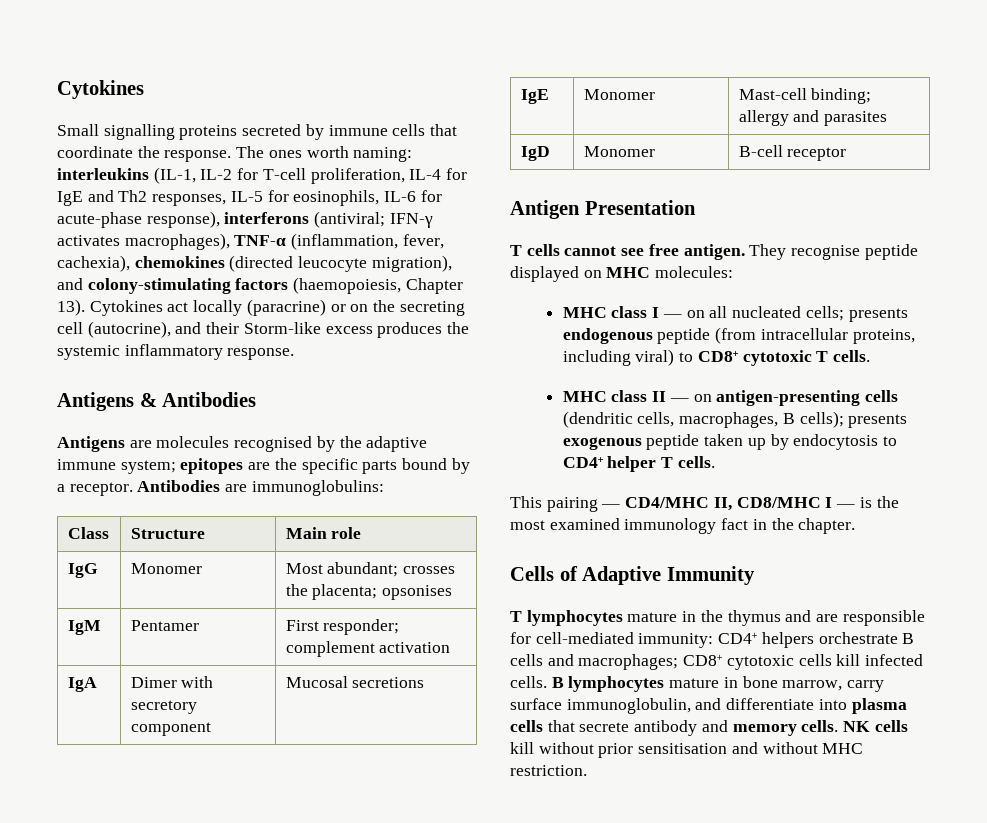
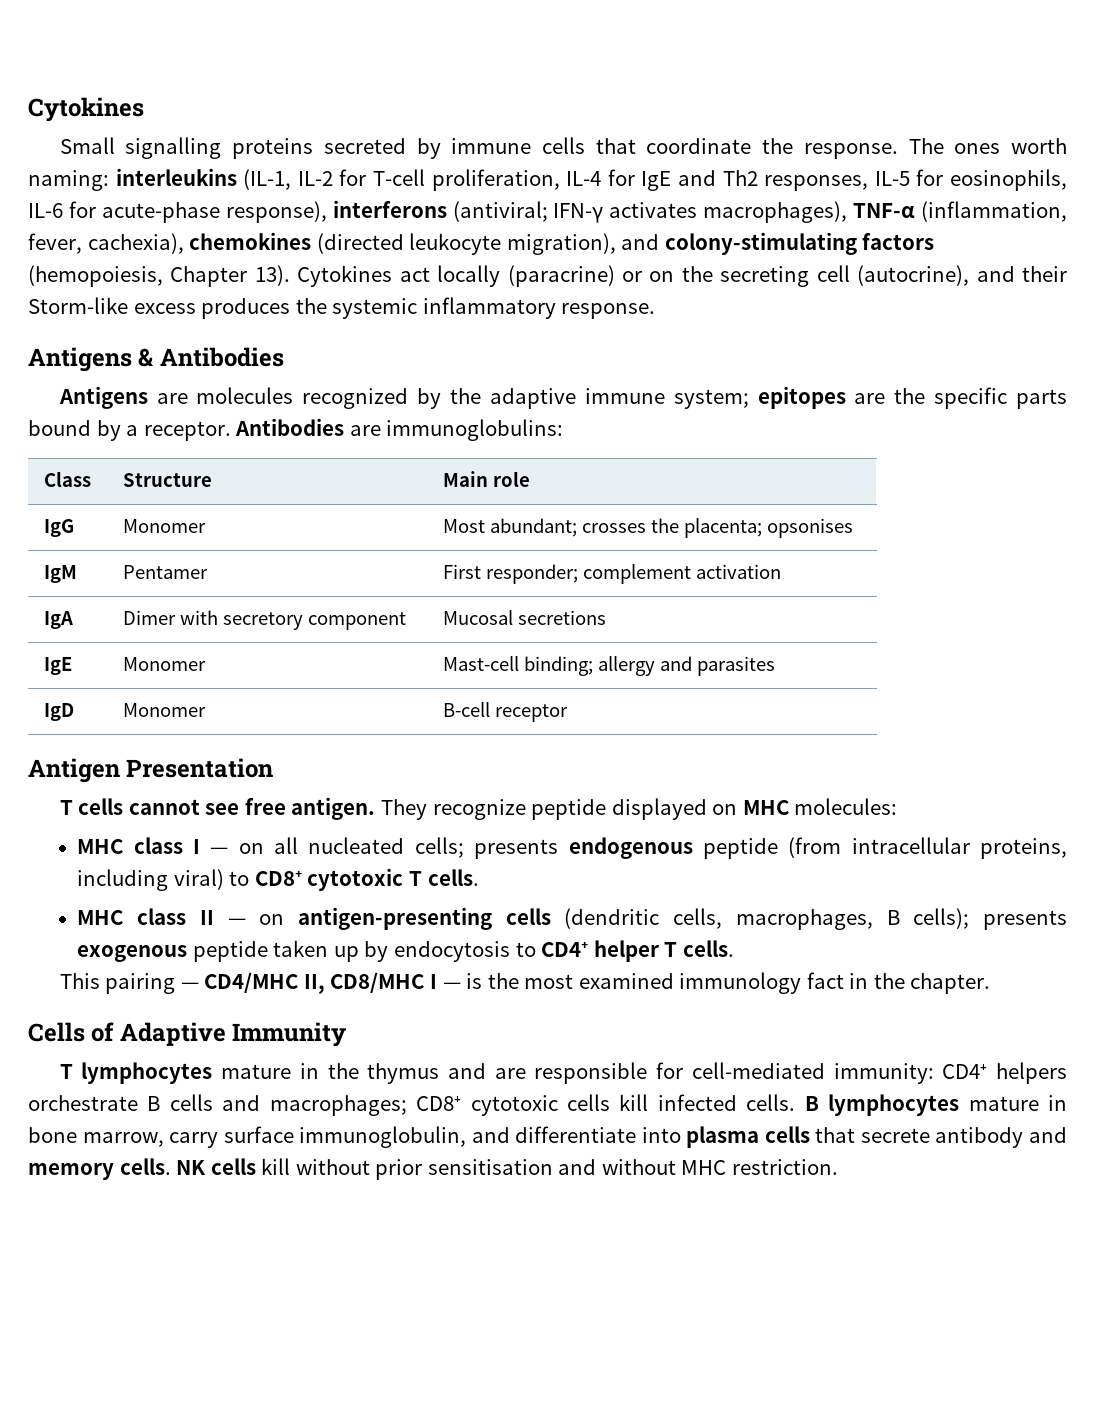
- The ones worth naming: interleukins (IL-1, IL-2 for T-cell proliferation, IL-4 for IgE and Th2 responses, IL-5 for eosinophils, IL-6 for acute-phase response), interferons (antiviral; IFN-γ activates macrophages), TNF-α (inflammation, fever, cachexia), chemokines (directed leucocyte migration), and colony-stimulating factors (haemopoiesis, Chapter 13).
+ The ones worth naming: interleukins (IL-1, IL-2 for T-cell proliferation, IL-4 for IgE and Th2 responses, IL-5 for eosinophils, IL-6 for acute-phase response), interferons (antiviral; IFN-γ activates macrophages), TNF-α (inflammation, fever, cachexia), chemokines (directed leukocyte migration), and colony-stimulating factors (hemopoiesis, Chapter 13).
- Antigens are molecules recognised by the adaptive immune system; epitopes are the specific parts bound by a receptor.
+ Antigens are molecules recognized by the adaptive immune system; epitopes are the specific parts bound by a receptor.
- They recognise peptide displayed on MHC molecules:
+ They recognize peptide displayed on MHC molecules:

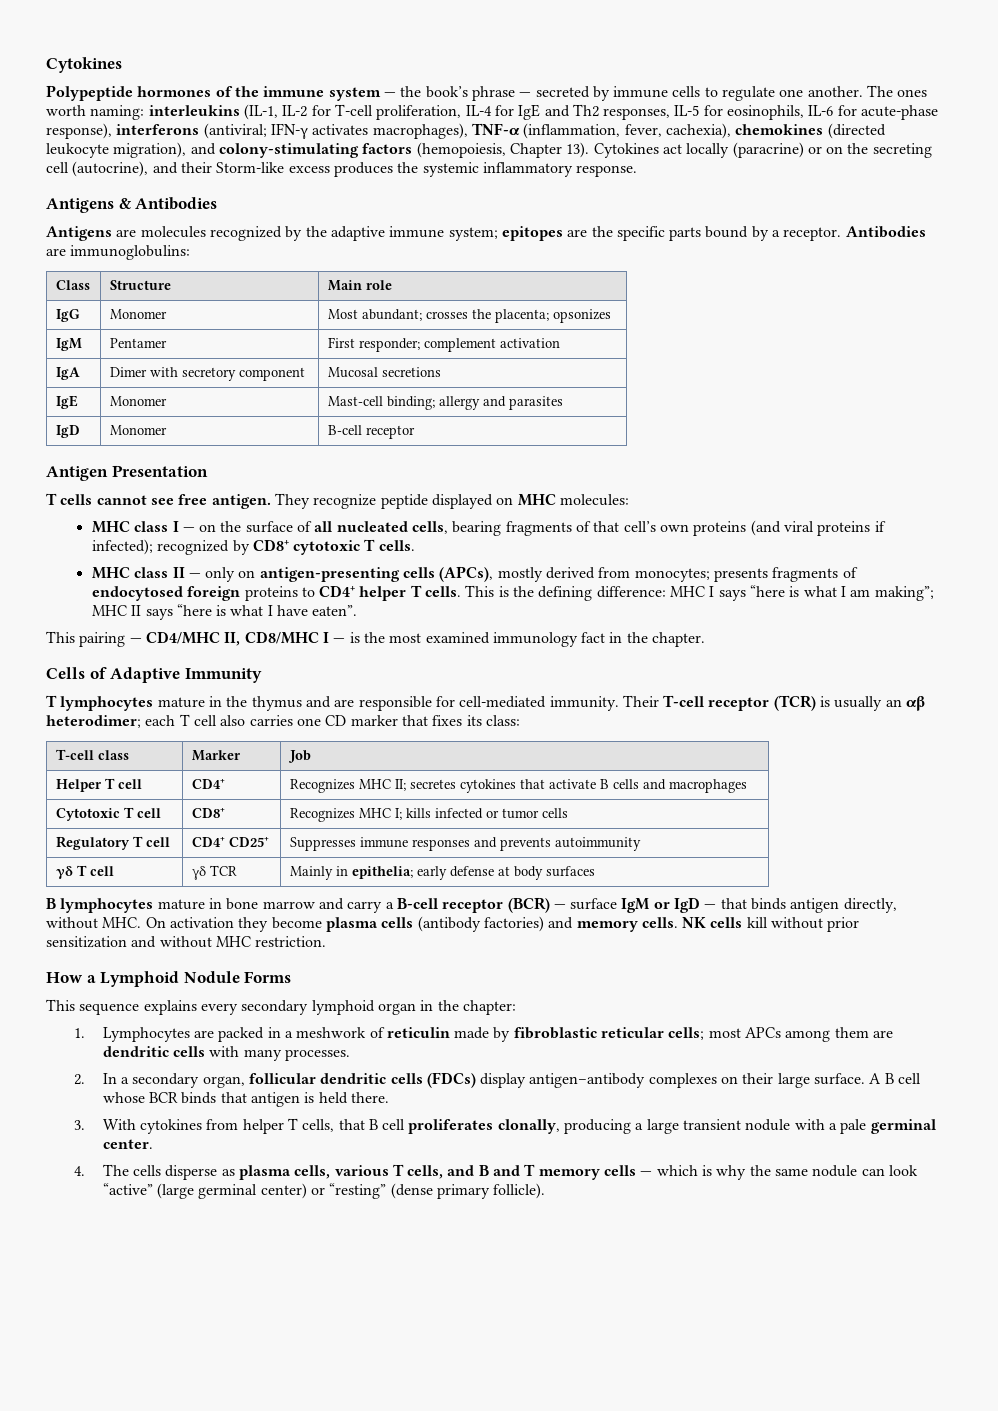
- Small signalling proteins secreted by immune cells that coordinate the response.
+ Polypeptide hormones of the immune system — the book’s phrase — secreted by immune cells to regulate one another.
- IgG | Monomer | Most abundant; crosses the placenta; opsonises
+ IgG | Monomer | Most abundant; crosses the placenta; opsonizes
- MHC class I — on all nucleated cells; presents endogenous peptide (from intracellular proteins, including viral) to CD8⁺ cytotoxic T cells.
+ MHC class I — on the surface of all nucleated cells, bearing fragments of that cell’s own proteins (and viral proteins if infected); recognized by CD8⁺ cytotoxic T cells.
- MHC class II — on antigen-presenting cells (dendritic cells, macrophages, B cells); presents exogenous peptide taken up by endocytosis to CD4⁺ helper T cells.
+ MHC class II — only on antigen-presenting cells (APCs), mostly derived from monocytes; presents fragments of endocytosed foreign proteins to CD4⁺ helper T cells. This is the defining difference: MHC I says “here is what I am making”; MHC II says “here is what I have eaten”.
- T lymphocytes mature in the thymus and are responsible for cell-mediated immunity: CD4⁺ helpers orchestrate B cells and macrophages; CD8⁺ cytotoxic cells kill infected cells. B lymphocytes mature in bone marrow, carry surface immunoglobulin, and differentiate into plasma cells that secrete antibody and memory cells.
+ T lymphocytes mature in the thymus and are responsible for cell-mediated immunity. Their T-cell receptor (TCR) is usually an αβ heterodimer; each T cell also carries one CD marker that fixes its class:
+ T-cell class | Marker | Job
+ Helper T cell | CD4⁺ | Recognizes MHC II; secretes cytokines that activate B cells and macrophages
+ Cytotoxic T cell | CD8⁺ | Recognizes MHC I; kills infected or tumor cells
+ Regulatory T cell | CD4⁺ CD25⁺ | Suppresses immune responses and prevents autoimmunity
+ γδ T cell | γδ TCR | Mainly in epithelia; early defense at body surfaces
+ B lymphocytes mature in bone marrow and carry a B-cell receptor (BCR) — surface IgM or IgD — that binds antigen directly, without MHC. On activation they become plasma cells (antibody factories) and memory cells.
- NK cells kill without prior sensitisation and without MHC restriction.
+ NK cells kill without prior sensitization and without MHC restriction.
+ How a Lymphoid Nodule Forms
+ This sequence explains every secondary lymphoid organ in the chapter:
+ 1. Lymphocytes are packed in a meshwork of reticulin made by fibroblastic reticular cells; most APCs among them are dendritic cells with many processes.
+ 2. In a secondary organ, follicular dendritic cells (FDCs) display antigen–antibody complexes on their large surface. A B cell whose BCR binds that antigen is held there.
+ 3. With cytokines from helper T cells, that B cell proliferates clonally, producing a large transient nodule with a pale germinal center.
+ 4. The cells disperse as plasma cells, various T cells, and B and T memory cells — which is why the same nodule can look “active” (large germinal center) or “resting” (dense primary follicle).

